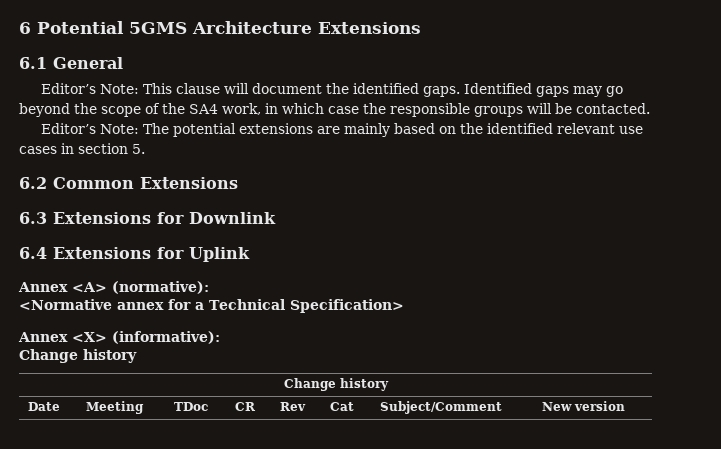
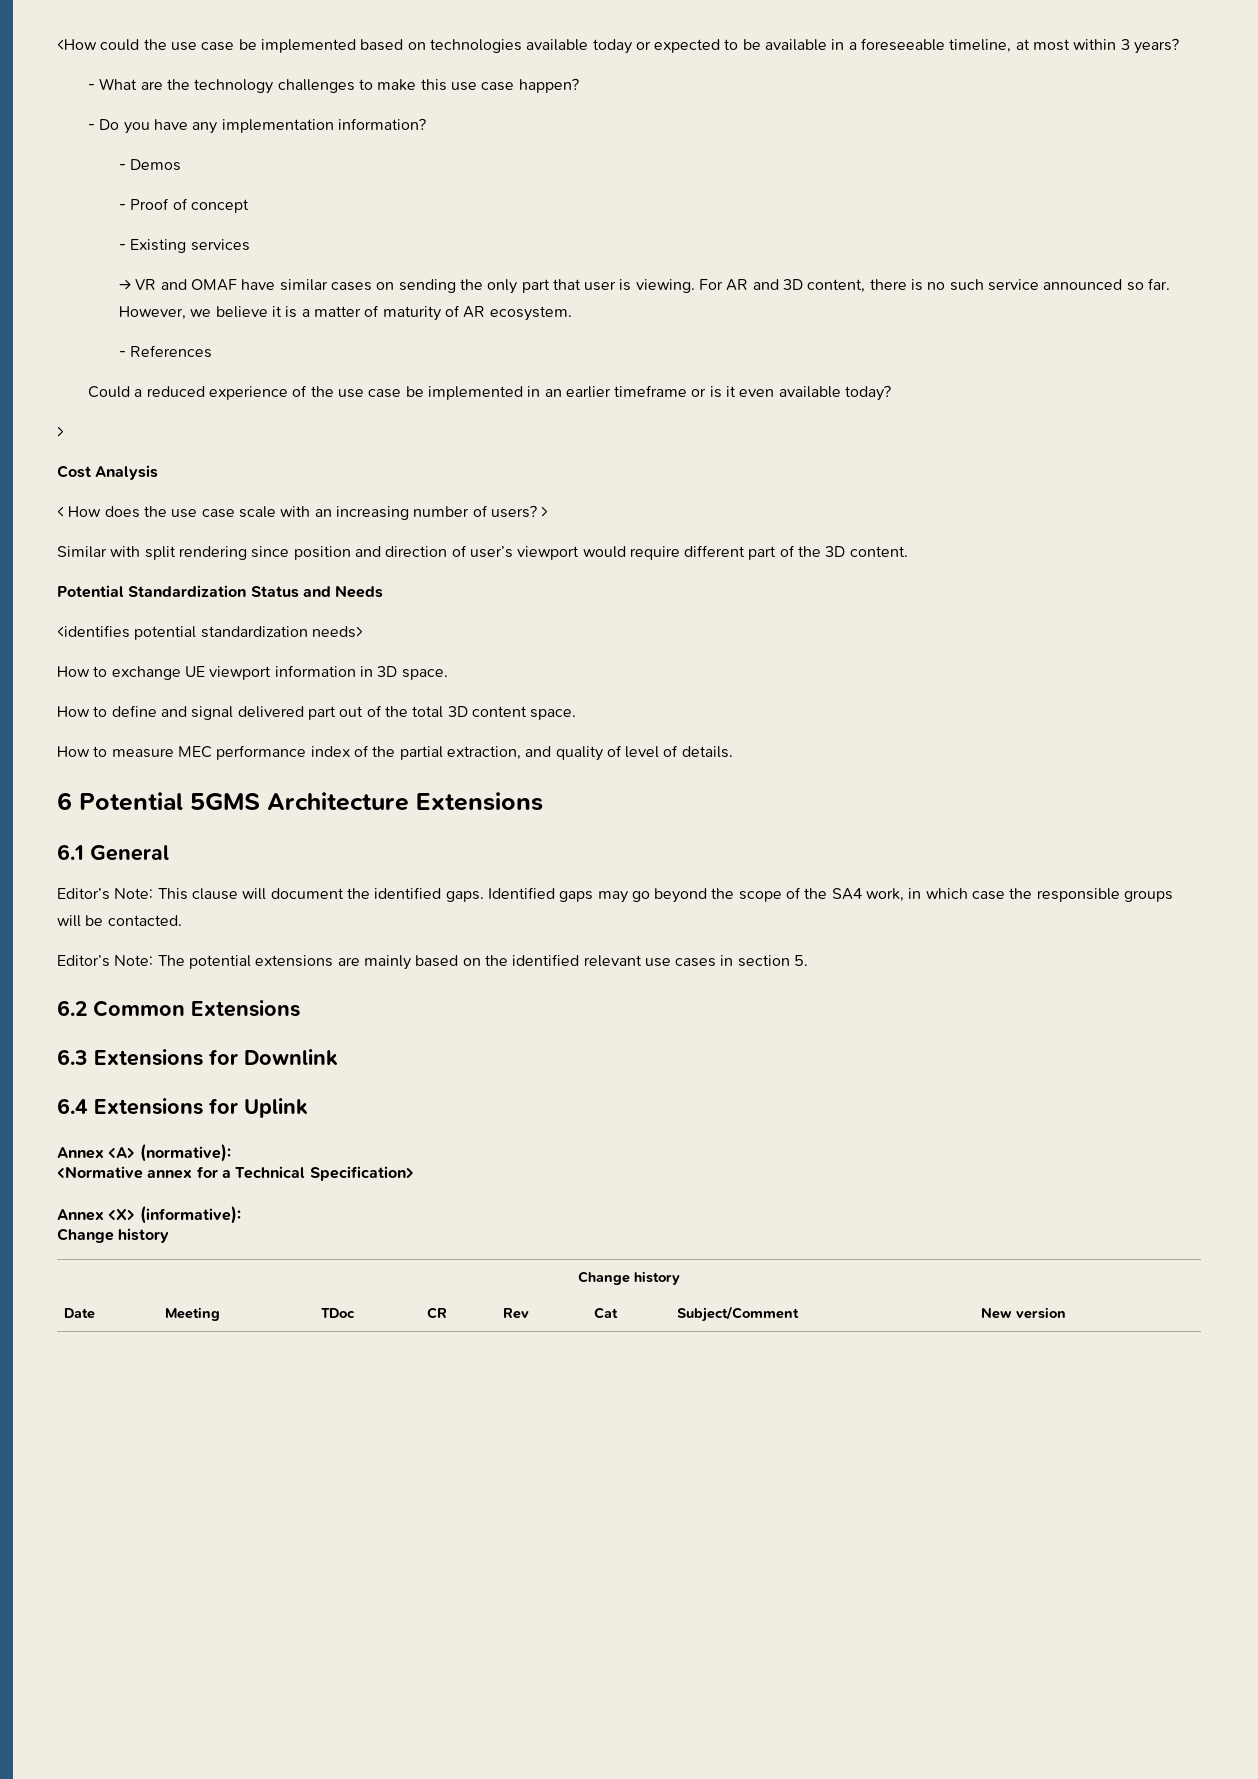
+ <How could the use case be implemented based on technologies available today or expected to be available in a foreseeable timeline, at most within 3 years?
+ - What are the technology challenges to make this use case happen?
+ - Do you have any implementation information?
+ - Demos
+ - Proof of concept
+ - Existing services
+ → VR and OMAF have similar cases on sending the only part that user is viewing. For AR and 3D content, there is no such service announced so far. However, we believe it is a matter of maturity of AR ecosystem.
+ - References
+ Could a reduced experience of the use case be implemented in an earlier timeframe or is it even available today?
+ >
+ Cost Analysis
+ < How does the use case scale with an increasing number of users? >
+ Similar with split rendering since position and direction of user’s viewport would require different part of the 3D content.
+ Potential Standardization Status and Needs
+ <identifies potential standardization needs>
+ How to exchange UE viewport information in 3D space.
+ How to define and signal delivered part out of the total 3D content space.
+ How to measure MEC performance index of the partial extraction, and quality of level of details.

